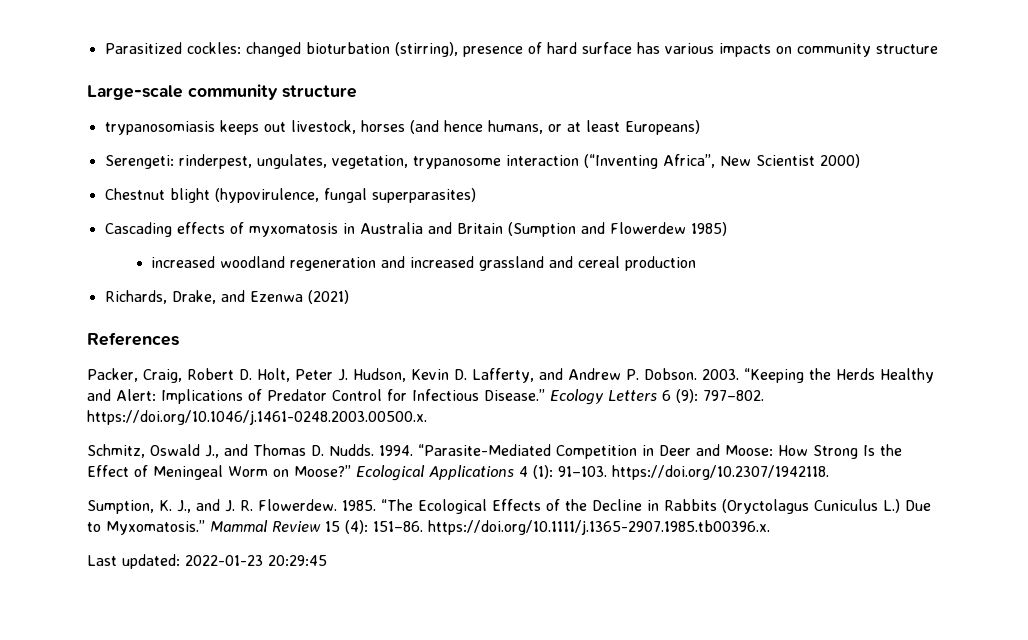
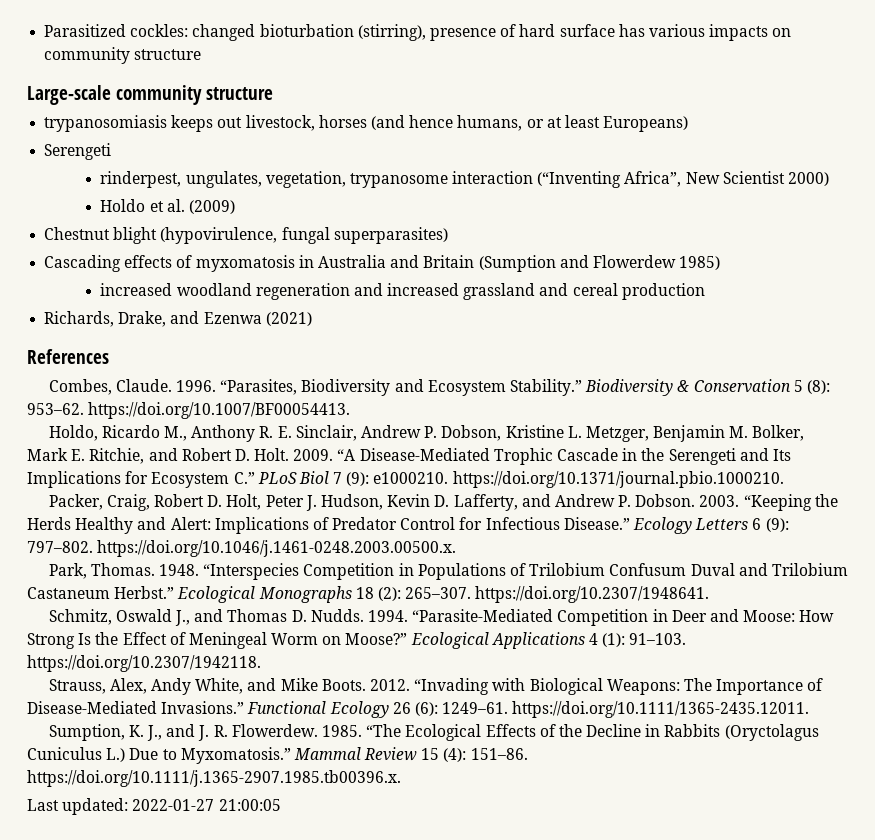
  trypanosomiasis keeps out livestock, horses (and hence humans, or at least Europeans)
- Serengeti: rinderpest, ungulates, vegetation, trypanosome interaction (“Inventing Africa”, New Scientist 2000)
+ Serengeti
+ rinderpest, ungulates, vegetation, trypanosome interaction (“Inventing Africa”, New Scientist 2000)
+ Holdo et al. (2009)
+ Combes, Claude. 1996. “Parasites, Biodiversity and Ecosystem Stability.” Biodiversity & Conservation 5 (8): 953–62. https://doi.org/10.1007/BF00054413.
+ Holdo, Ricardo M., Anthony R. E. Sinclair, Andrew P. Dobson, Kristine L. Metzger, Benjamin M. Bolker, Mark E. Ritchie, and Robert D. Holt. 2009. “A Disease-Mediated Trophic Cascade in the Serengeti and Its Implications for Ecosystem C.” PLoS Biol 7 (9): e1000210. https://doi.org/10.1371/journal.pbio.1000210.
+ Park, Thomas. 1948. “Interspecies Competition in Populations of Trilobium Confusum Duval and Trilobium Castaneum Herbst.” Ecological Monographs 18 (2): 265–307. https://doi.org/10.2307/1948641.
+ Strauss, Alex, Andy White, and Mike Boots. 2012. “Invading with Biological Weapons: The Importance of Disease-Mediated Invasions.” Functional Ecology 26 (6): 1249–61. https://doi.org/10.1111/1365-2435.12011.
- Last updated: 2022-01-23 20:29:45
+ Last updated: 2022-01-27 21:00:05

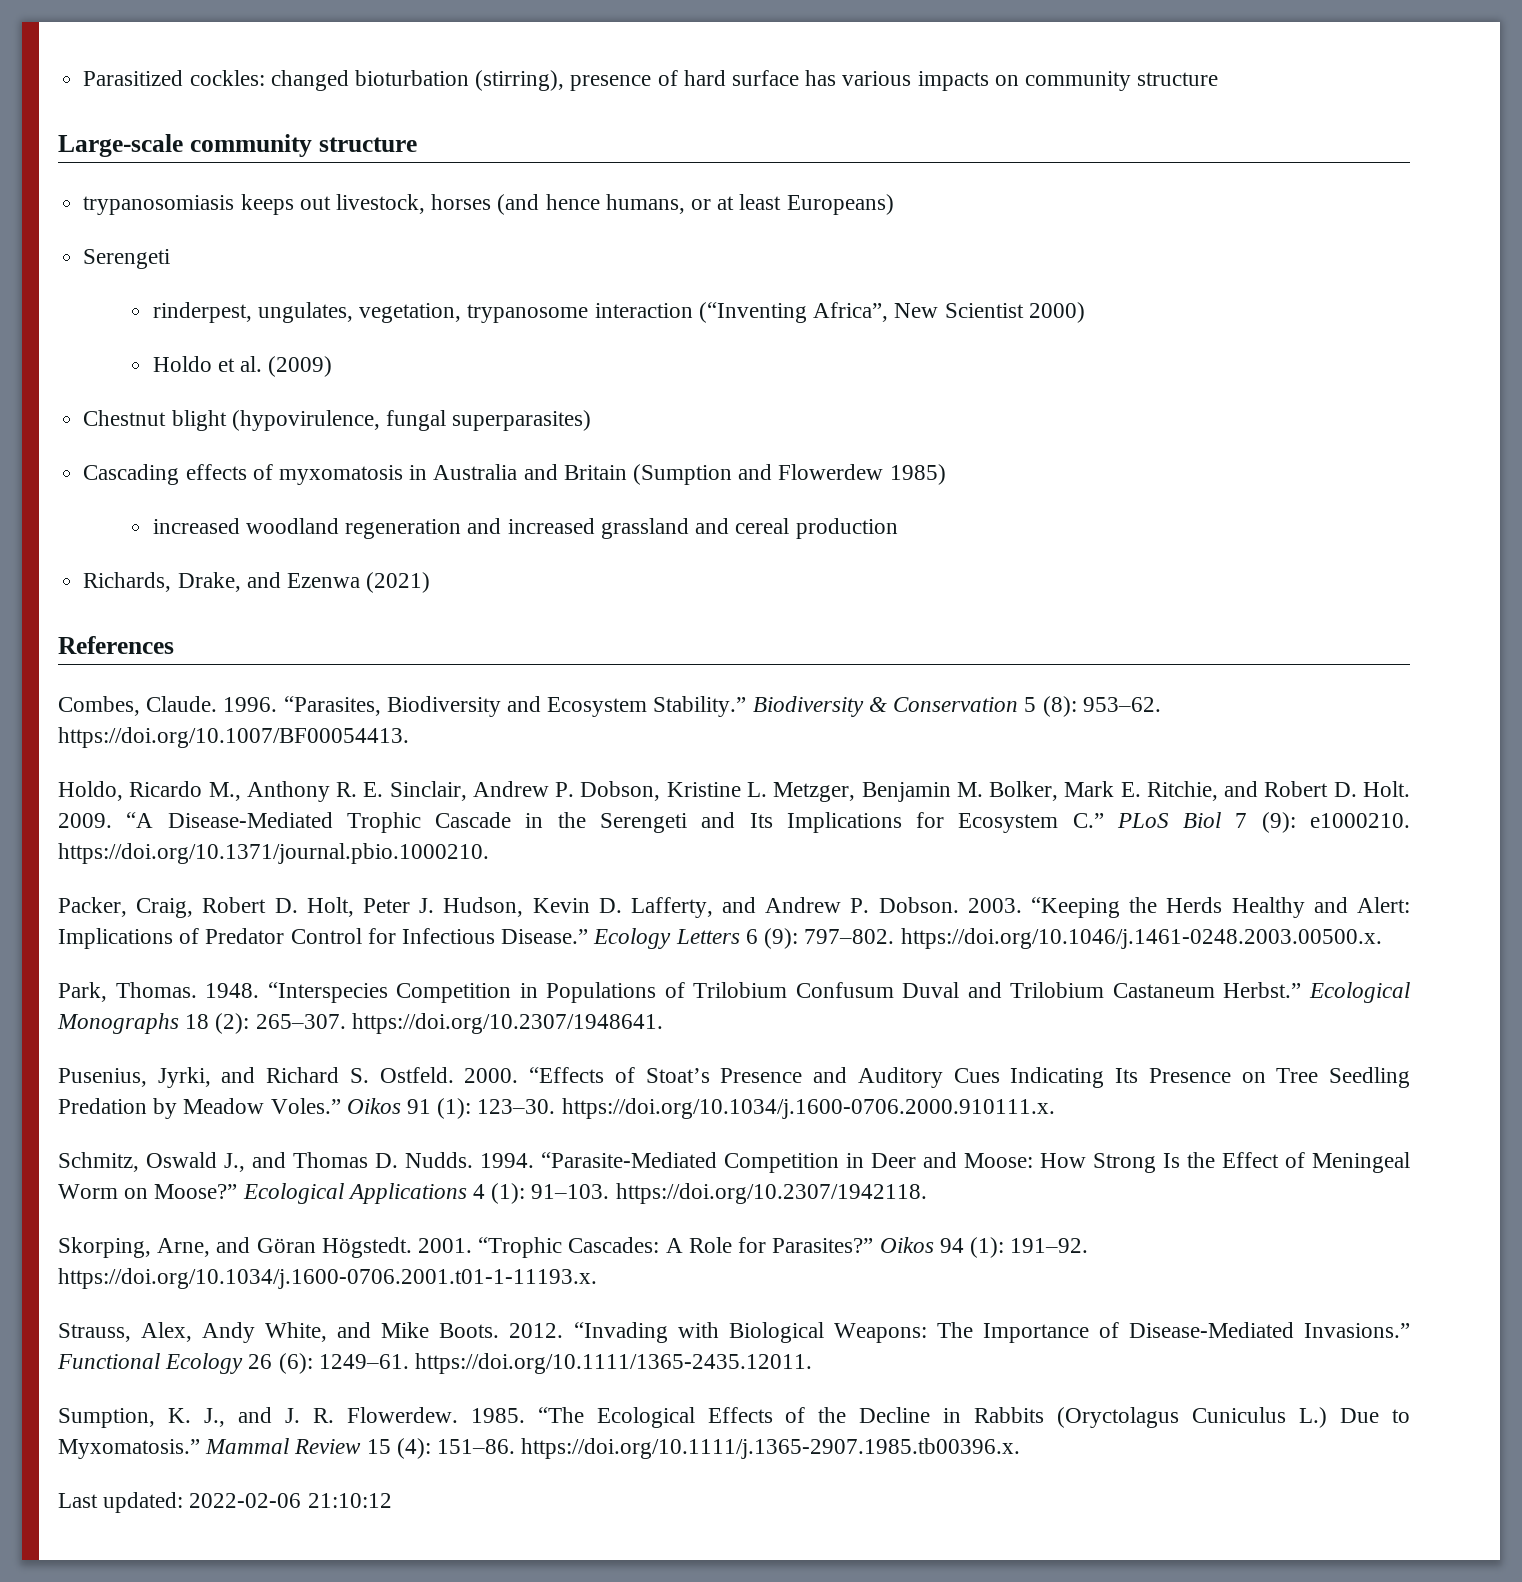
+ Pusenius, Jyrki, and Richard S. Ostfeld. 2000. “Effects of Stoat’s Presence and Auditory Cues Indicating Its Presence on Tree Seedling Predation by Meadow Voles.” Oikos 91 (1): 123–30. https://doi.org/10.1034/j.1600-0706.2000.910111.x.
+ Skorping, Arne, and Göran Högstedt. 2001. “Trophic Cascades: A Role for Parasites?” Oikos 94 (1): 191–92. https://doi.org/10.1034/j.1600-0706.2001.t01-1-11193.x.
- Last updated: 2022-01-27 21:00:05
+ Last updated: 2022-02-06 21:10:12

